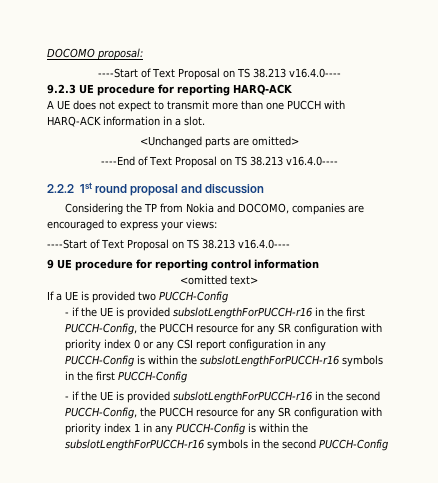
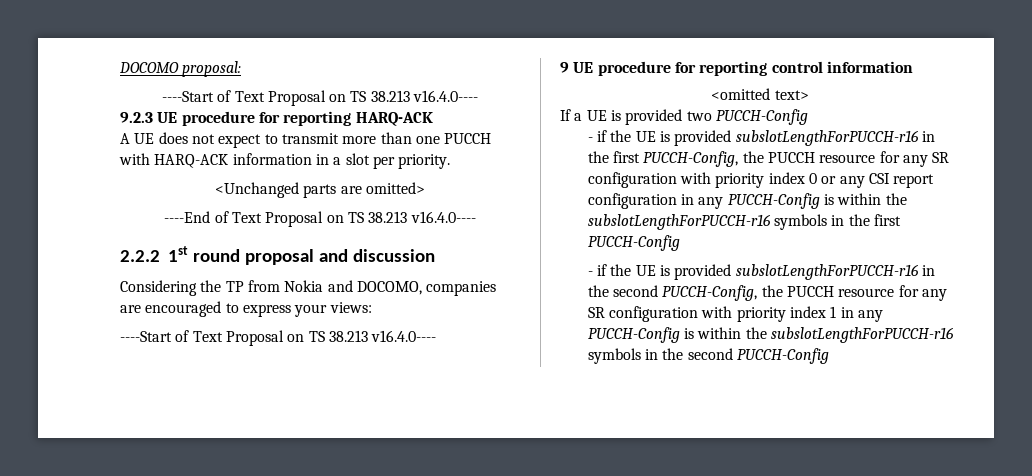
- A UE does not expect to transmit more than one PUCCH with HARQ-ACK information in a slot.
+ A UE does not expect to transmit more than one PUCCH with HARQ-ACK information in a slot per priority.

